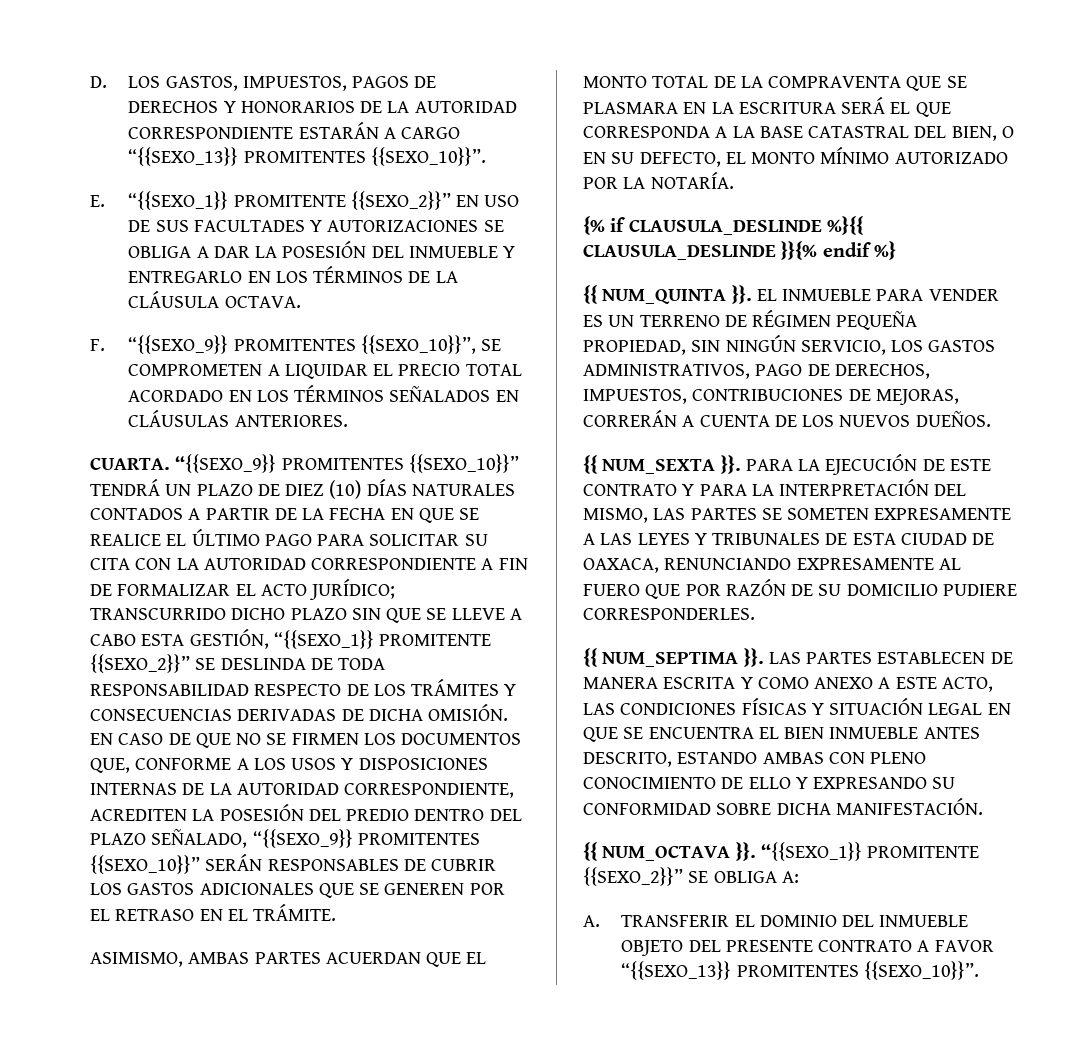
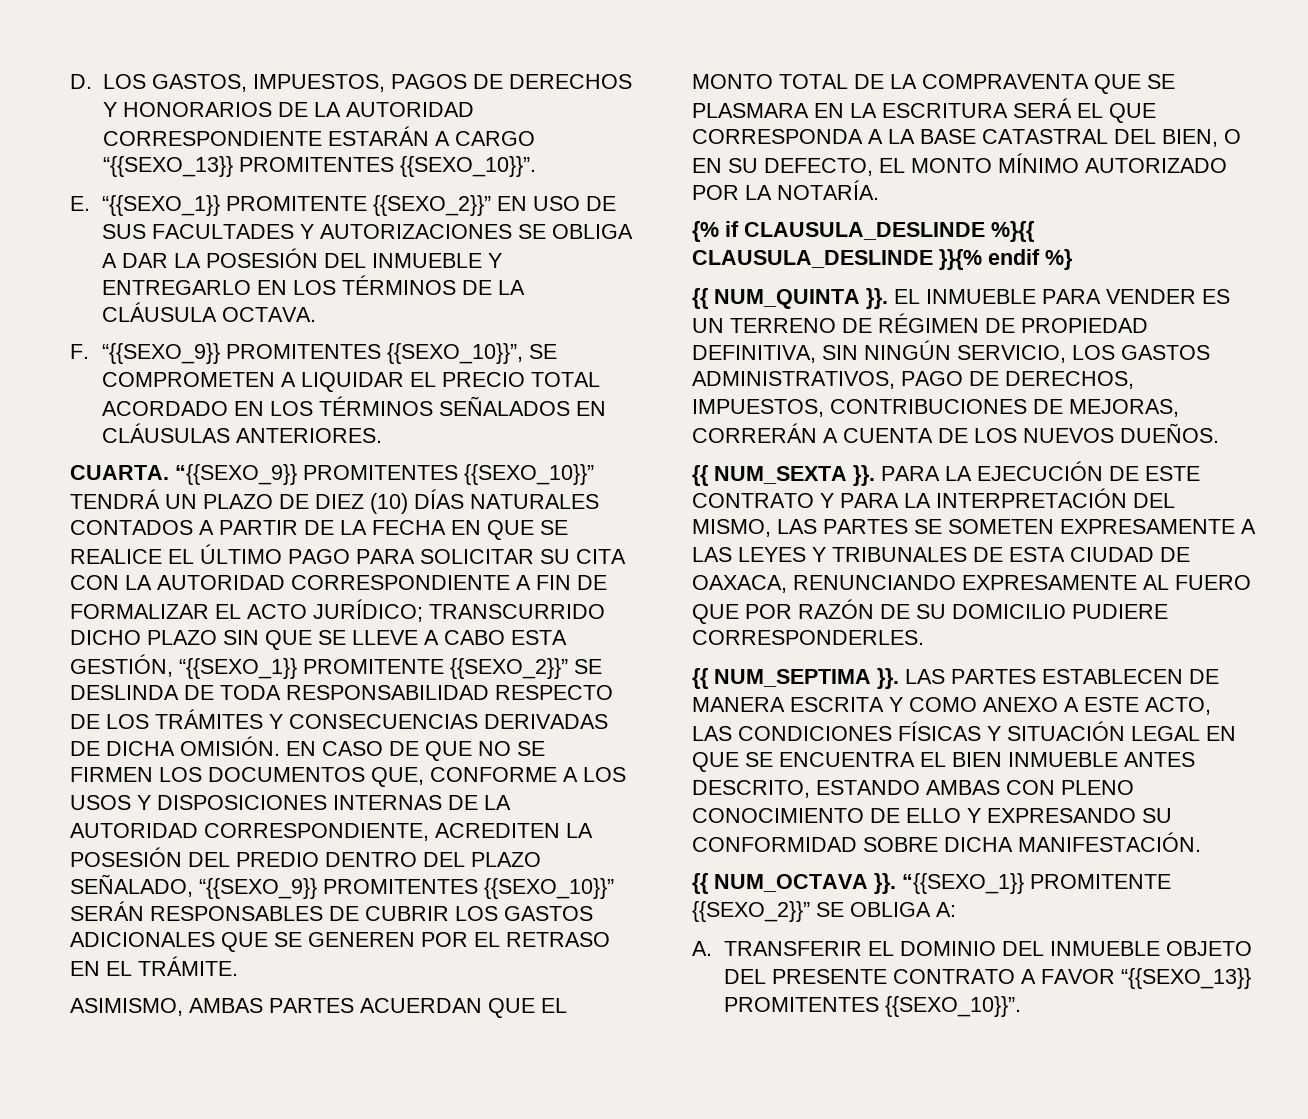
- EL INMUEBLE PARA VENDER ES UN TERRENO DE RÉGIMEN PEQUEÑA PROPIEDAD, SIN NINGÚN SERVICIO, LOS GASTOS ADMINISTRATIVOS, PAGO DE DERECHOS, IMPUESTOS, CONTRIBUCIONES DE MEJORAS, CORRERÁN A CUENTA DE LOS NUEVOS DUEÑOS.
+ EL INMUEBLE PARA VENDER ES UN TERRENO DE RÉGIMEN DE PROPIEDAD DEFINITIVA, SIN NINGÚN SERVICIO, LOS GASTOS ADMINISTRATIVOS, PAGO DE DERECHOS, IMPUESTOS, CONTRIBUCIONES DE MEJORAS, CORRERÁN A CUENTA DE LOS NUEVOS DUEÑOS.

